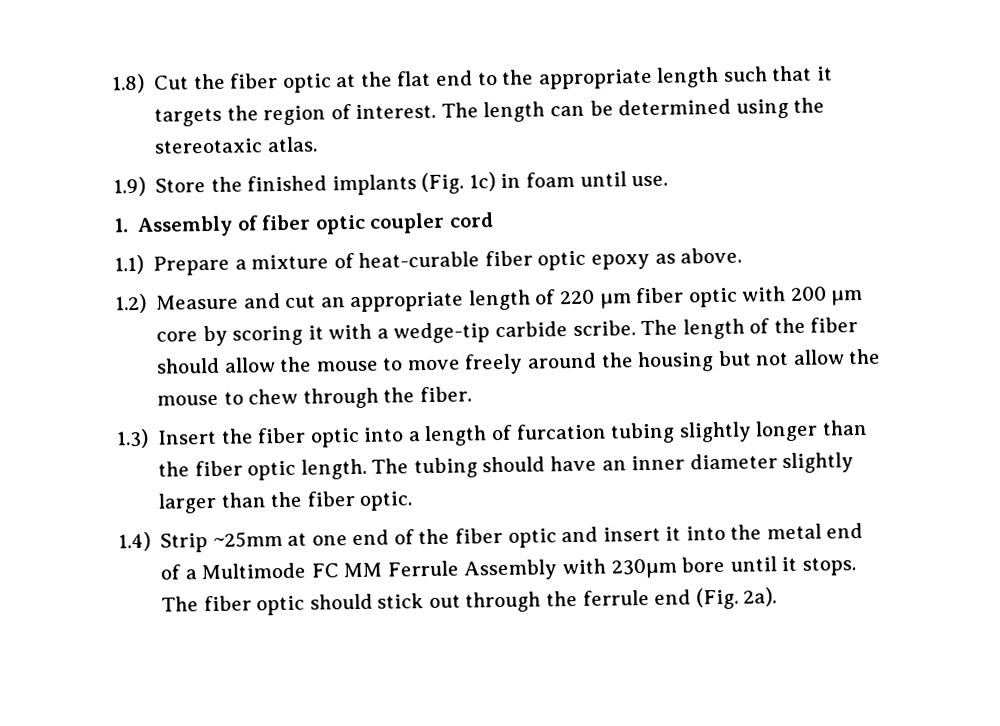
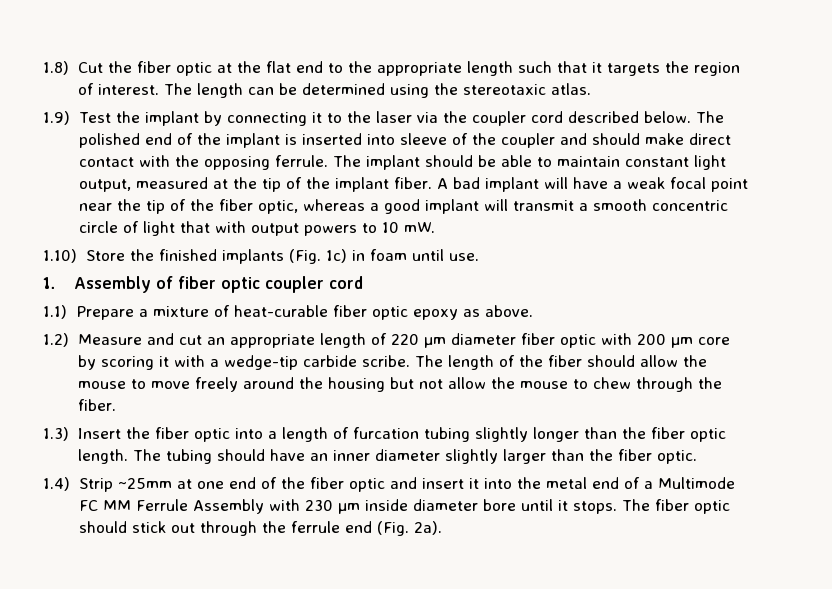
- 1.9) Store the finished implants (Fig. 1c) in foam until use.
+ 1.9) Test the implant by connecting it to the laser via the coupler cord described below. The polished end of the implant is inserted into sleeve of the coupler and should make direct contact with the opposing ferrule. The implant should be able to maintain constant light output, measured at the tip of the implant fiber. A bad implant will have a weak focal point near the tip of the fiber optic, whereas a good implant will transmit a smooth concentric circle of light that with output powers to 10 mW.
+ 1.10) Store the finished implants (Fig. 1c) in foam until use.
- 1.2) Measure and cut an appropriate length of 220 µm fiber optic with 200 µm core by scoring it with a wedge-tip carbide scribe.
+ 1.2) Measure and cut an appropriate length of 220 µm diameter fiber optic with 200 µm core by scoring it with a wedge-tip carbide scribe.
- 1.4) Strip ~25mm at one end of the fiber optic and insert it into the metal end of a Multimode FC MM Ferrule Assembly with 230µm bore until it stops.
+ 1.4) Strip ~25mm at one end of the fiber optic and insert it into the metal end of a Multimode FC MM Ferrule Assembly with 230 µm inside diameter bore until it stops.

